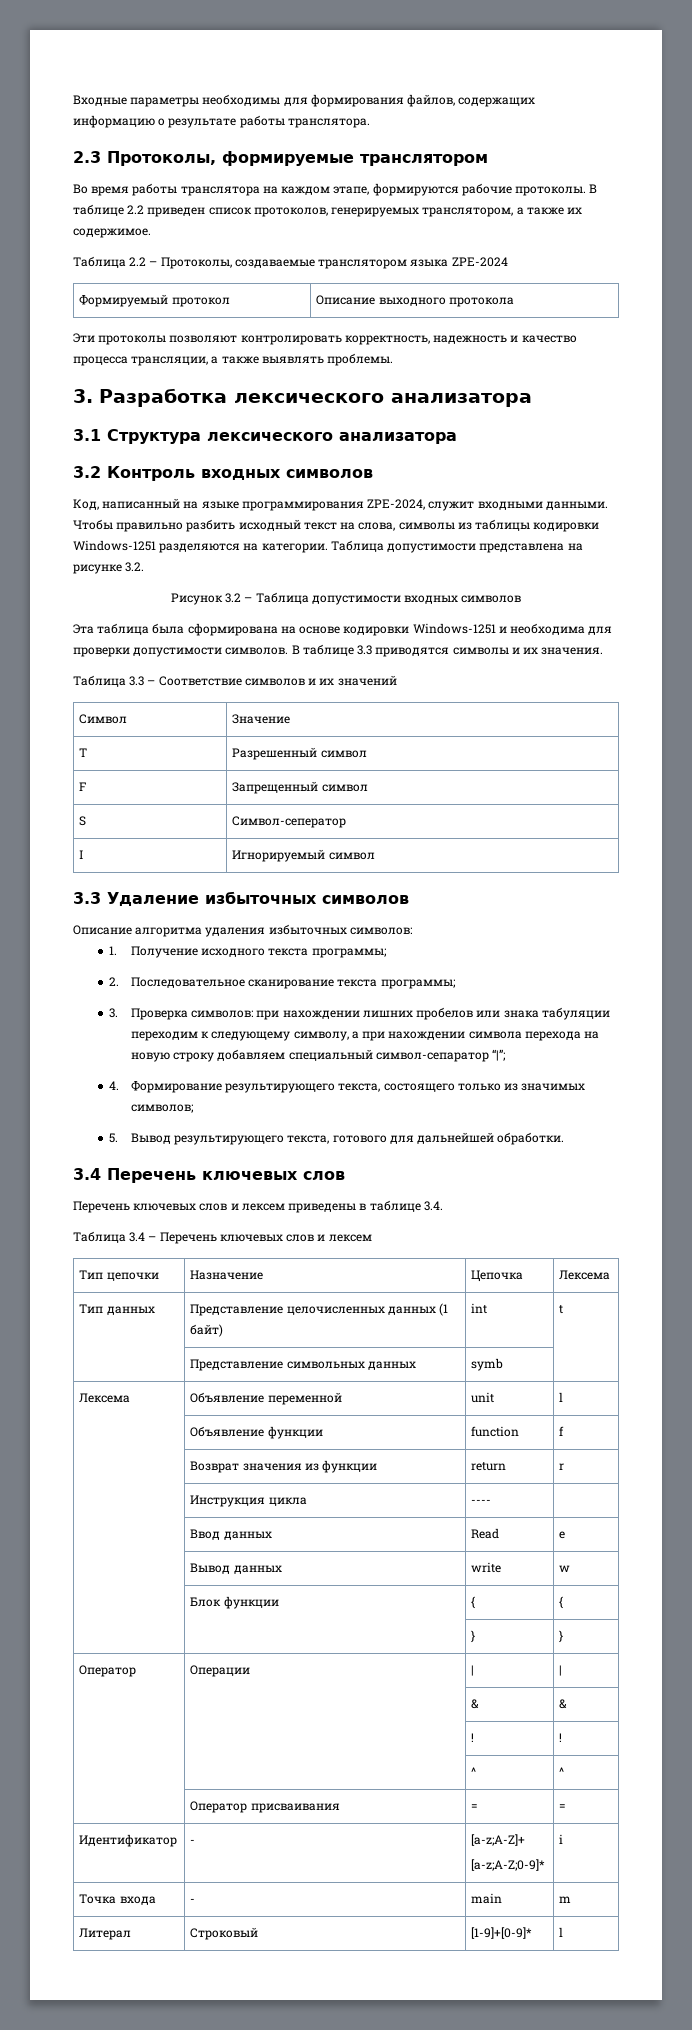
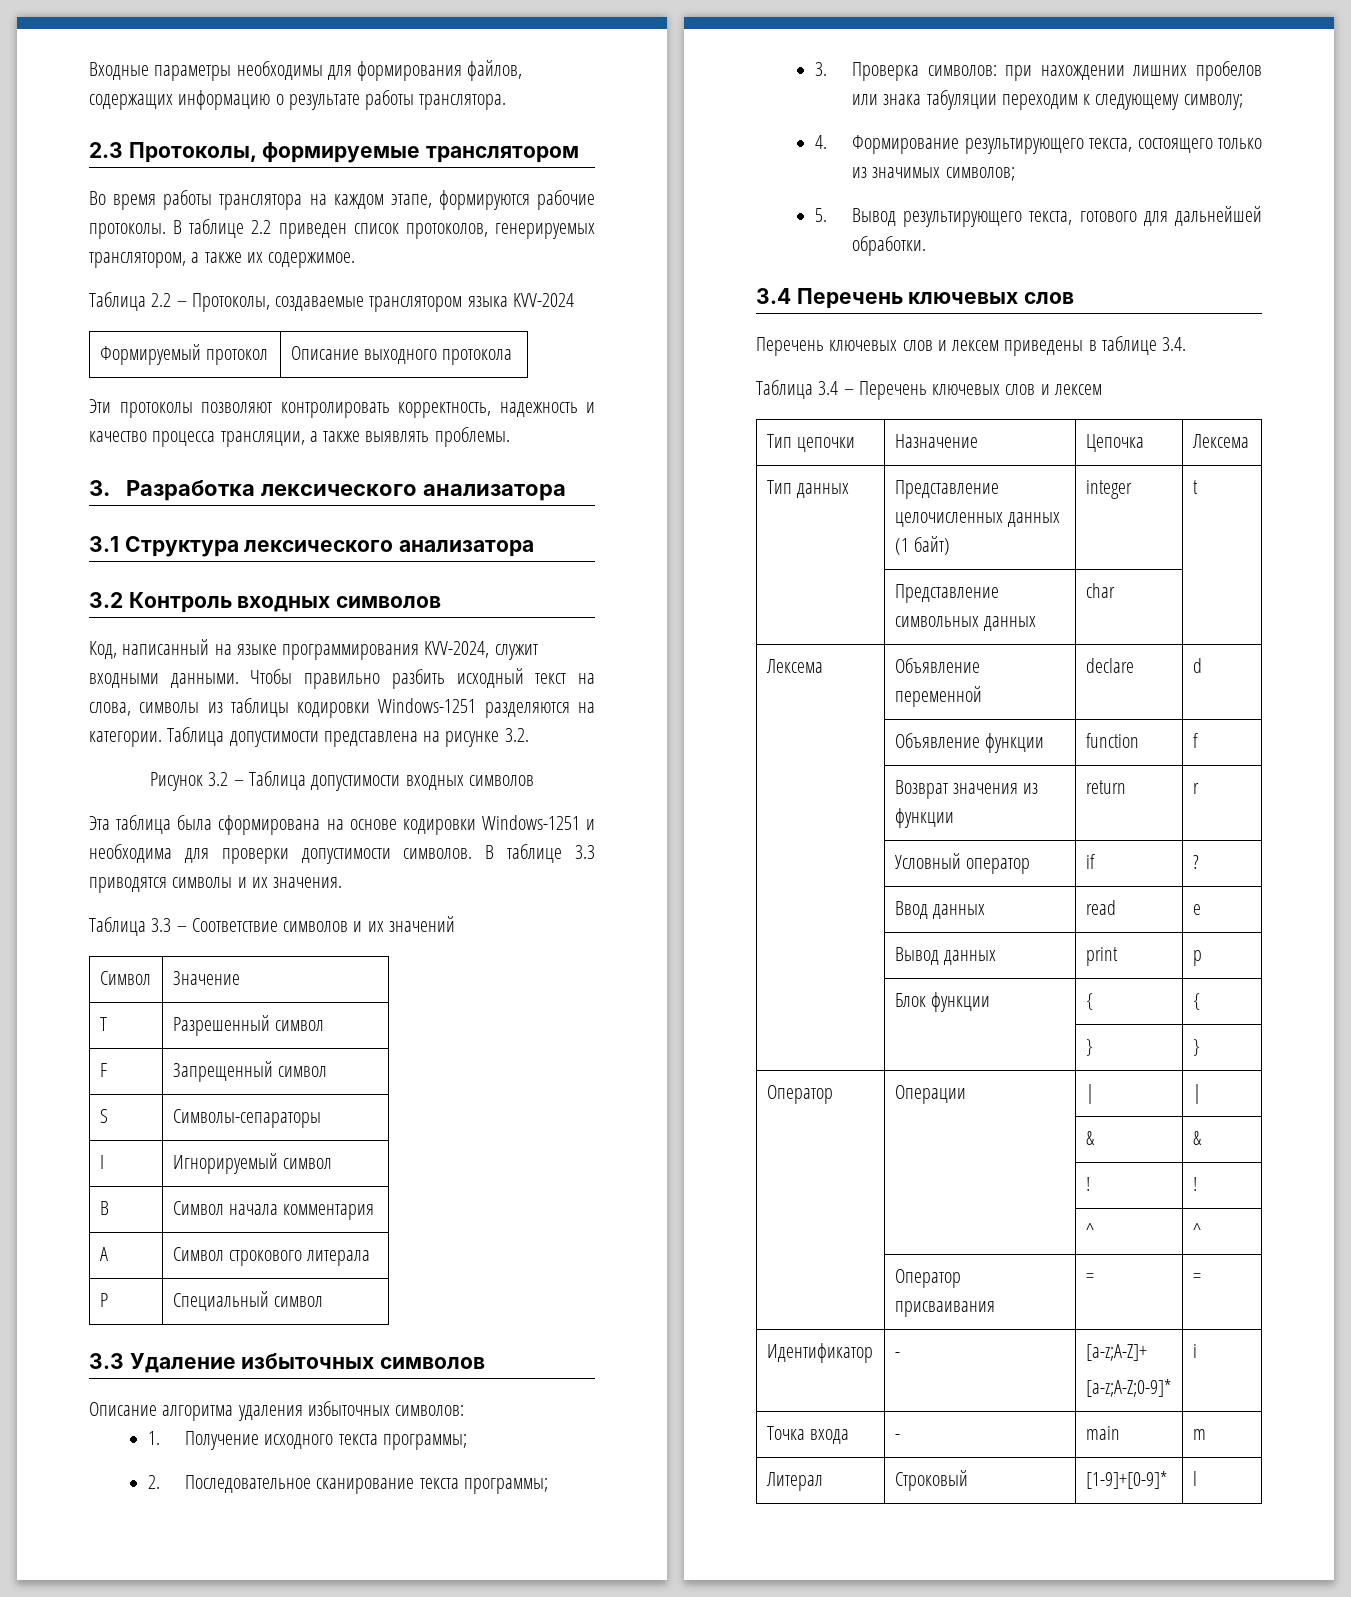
- Таблица 2.2 – Протоколы, создаваемые транслятором языка ZPE-2024
+ Таблица 2.2 – Протоколы, создаваемые транслятором языка KVV-2024
- Код, написанный на языке программирования ZPE-2024, служит входными данными.
+ Код, написанный на языке программирования KVV-2024, служит входными данными.
- S | Символ-сеператор
+ S | Символы-сепараторы
+ B | Символ начала комментария
+ A | Символ строкового литерала
+ P | Специальный символ
- 3. Проверка символов: при нахождении лишних пробелов или знака табуляции переходим к следующему символу, а при нахождении символа перехода на новую строку добавляем специальный символ-сепаратор “|”;
+ 3. Проверка символов: при нахождении лишних пробелов или знака табуляции переходим к следующему символу;
- Тип данных | Представление целочисленных данных (1 байт) | int | t
+ Тип данных | Представление целочисленных данных (1 байт) | integer | t
- | Представление символьных данных | symb |
+ | Представление символьных данных | char |
- Лексема | Объявление переменной | unit | l
+ Лексема | Объявление переменной | declare | d
- | Инструкция цикла | ---- |
+ | Условный оператор | if | ?
- | Ввод данных | Read | e
+ | Ввод данных | read | e
- | Вывод данных | write | w
+ | Вывод данных | print | p

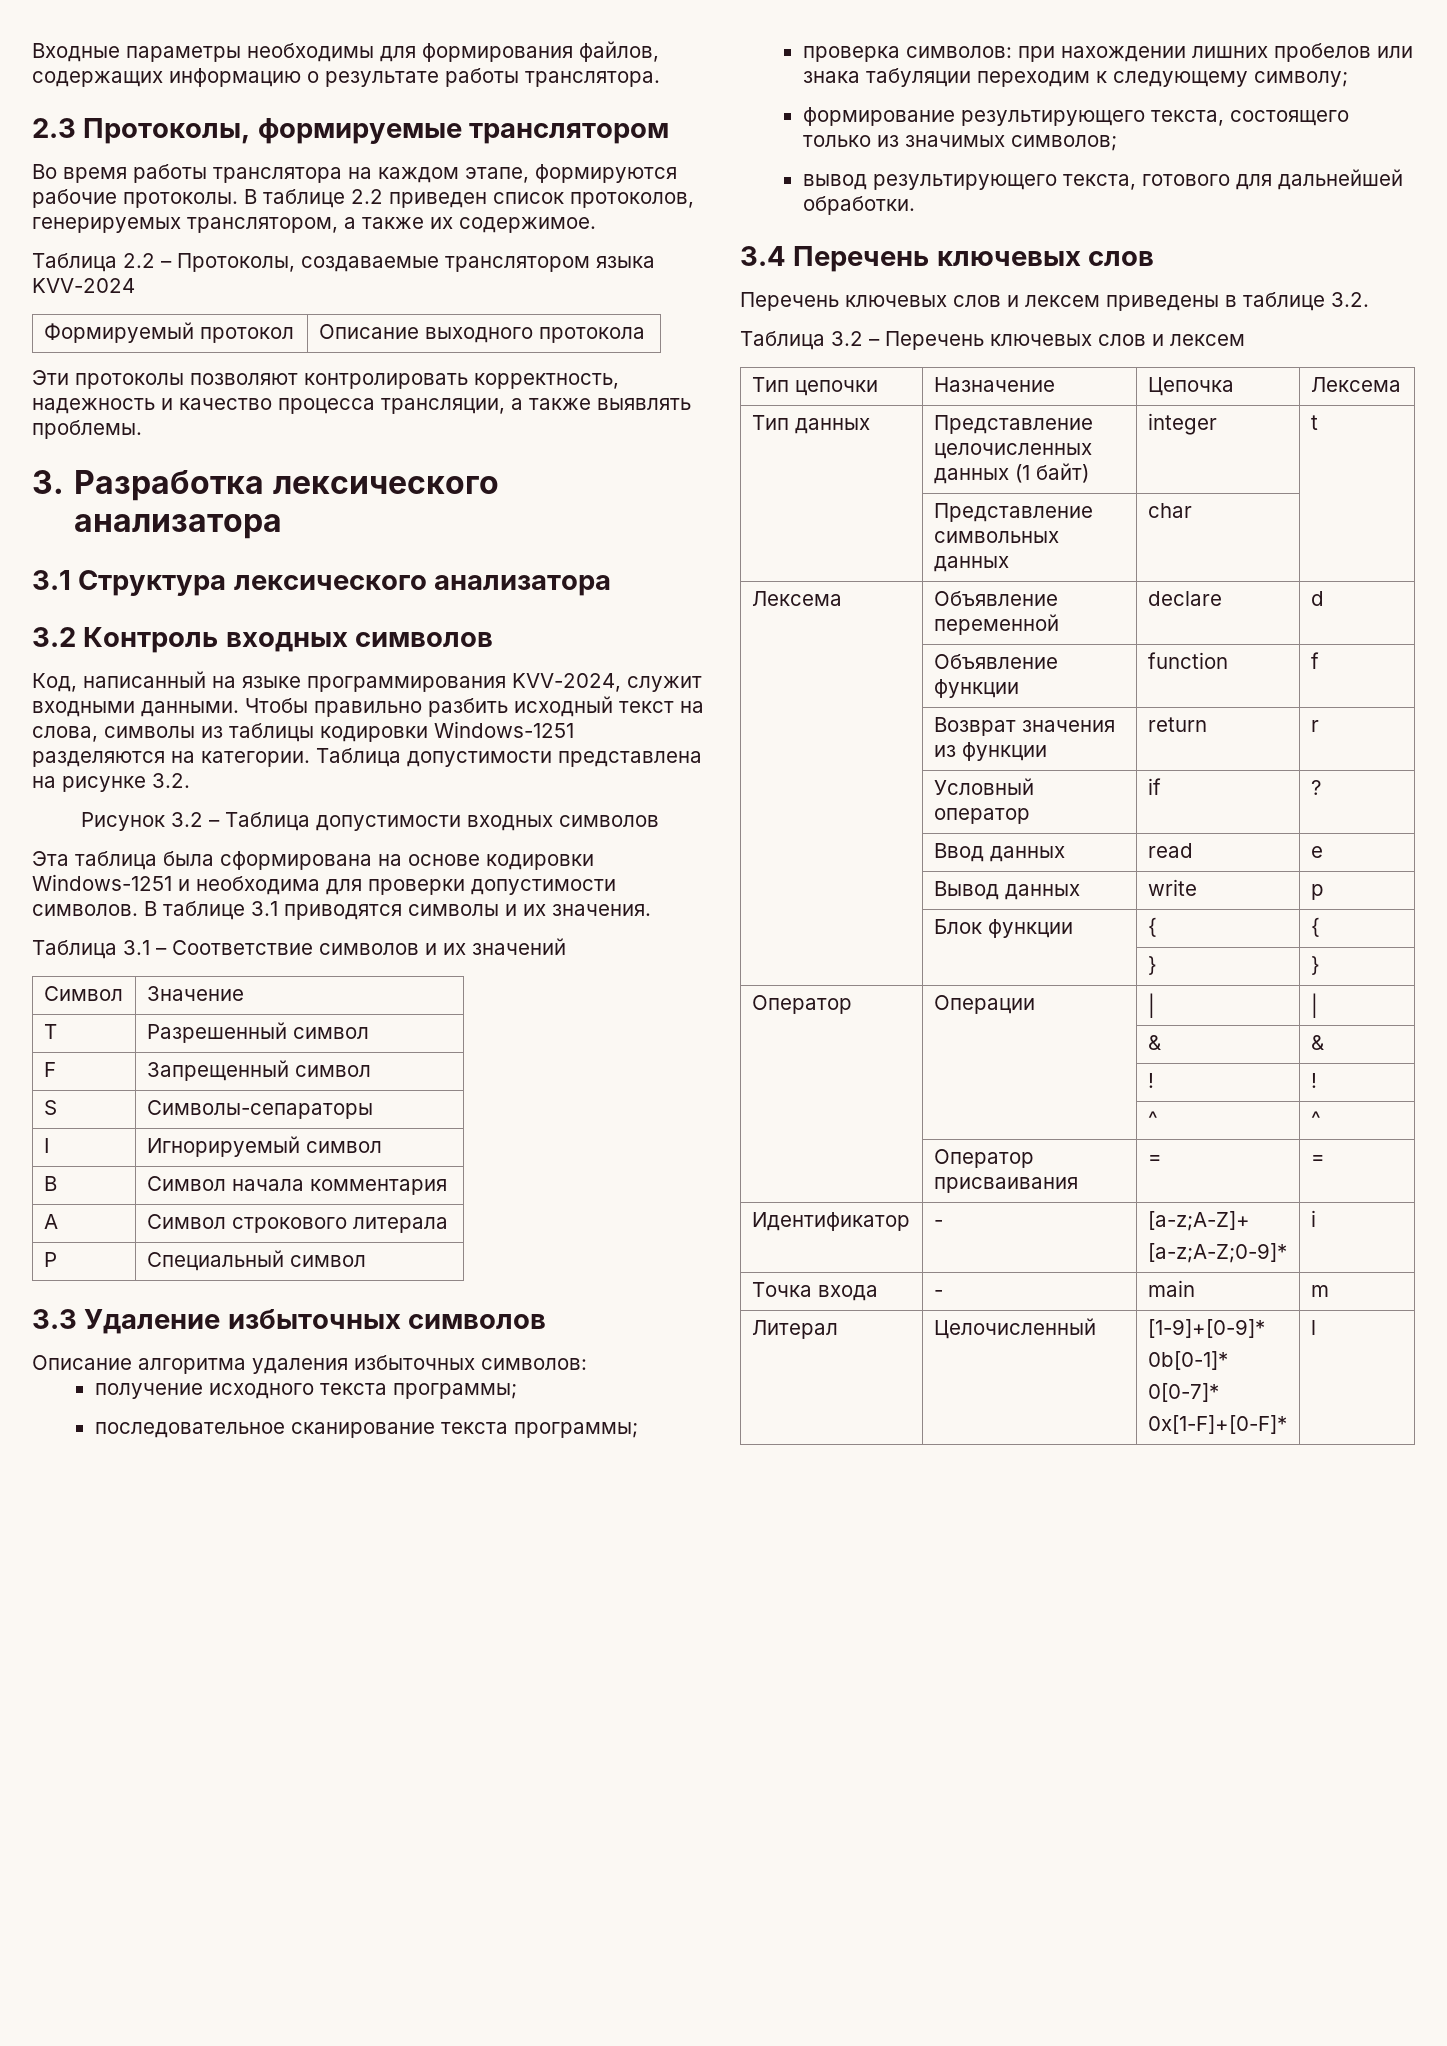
- В таблице 3.3 приводятся символы и их значения.
+ В таблице 3.1 приводятся символы и их значения.
- Таблица 3.3 – Соответствие символов и их значений
+ Таблица 3.1 – Соответствие символов и их значений
- 1. Получение исходного текста программы;
+ получение исходного текста программы;
- 2. Последовательное сканирование текста программы;
+ последовательное сканирование текста программы;
- 3. Проверка символов: при нахождении лишних пробелов или знака табуляции переходим к следующему символу;
+ проверка символов: при нахождении лишних пробелов или знака табуляции переходим к следующему символу;
- 4. Формирование результирующего текста, состоящего только из значимых символов;
+ формирование результирующего текста, состоящего только из значимых символов;
- 5. Вывод результирующего текста, готового для дальнейшей обработки.
+ вывод результирующего текста, готового для дальнейшей обработки.
- Перечень ключевых слов и лексем приведены в таблице 3.4.
- Таблица 3.4 – Перечень ключевых слов и лексем
+ Перечень ключевых слов и лексем приведены в таблице 3.2.
+ Таблица 3.2 – Перечень ключевых слов и лексем
- | Вывод данных | print | p
+ | Вывод данных | write | p
- Литерал | Строковый | [1-9]+[0-9]* | l
+ Литерал | Целочисленный | [1-9]+[0-9]*
+ 0b[0-1]*
+ 0[0-7]*
+ 0x[1-F]+[0-F]* | l

